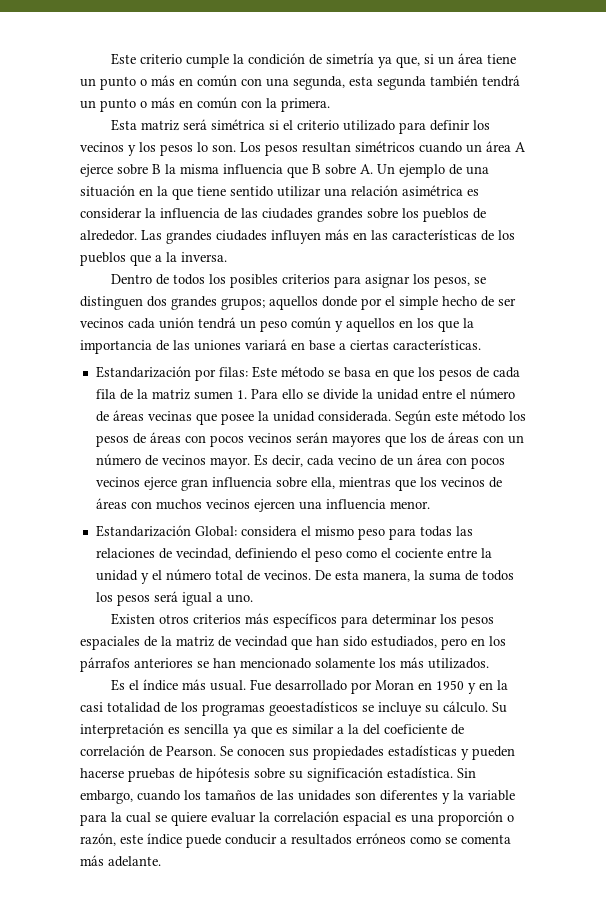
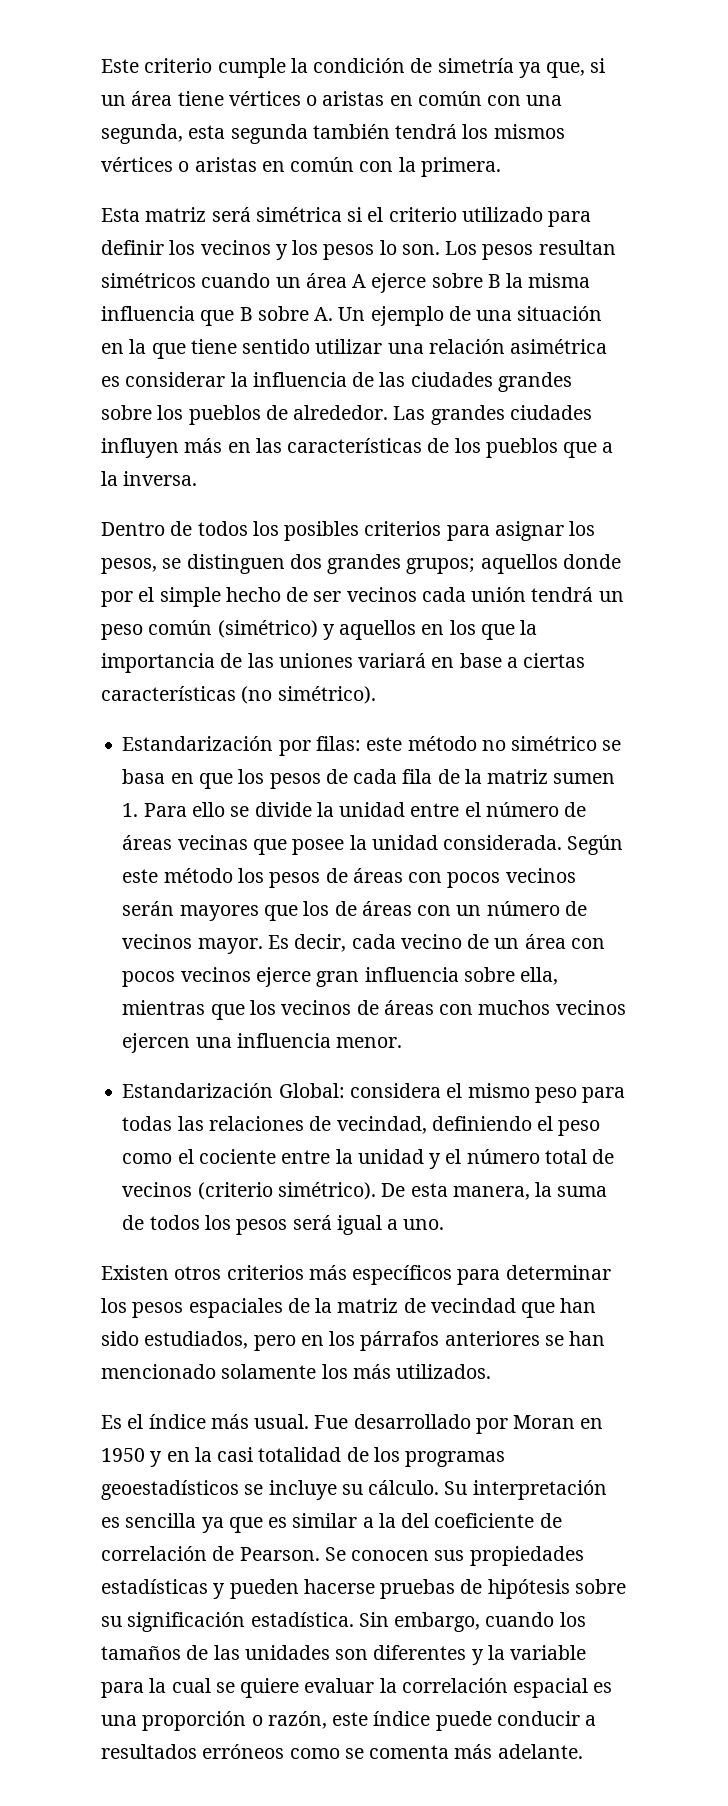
- Este criterio cumple la condición de simetría ya que, si un área tiene un punto o más en común con una segunda, esta segunda también tendrá un punto o más en común con la primera.
+ Este criterio cumple la condición de simetría ya que, si un área tiene vértices o aristas en común con una segunda, esta segunda también tendrá los mismos vértices o aristas en común con la primera.
- Dentro de todos los posibles criterios para asignar los pesos, se distinguen dos grandes grupos; aquellos donde por el simple hecho de ser vecinos cada unión tendrá un peso común y aquellos en los que la importancia de las uniones variará en base a ciertas características.
+ Dentro de todos los posibles criterios para asignar los pesos, se distinguen dos grandes grupos; aquellos donde por el simple hecho de ser vecinos cada unión tendrá un peso común (simétrico) y aquellos en los que la importancia de las uniones variará en base a ciertas características (no simétrico).
- Estandarización por filas: Este método se basa en que los pesos de cada fila de la matriz sumen 1. Para ello se divide la unidad entre el número de áreas vecinas que posee la unidad considerada.
+ Estandarización por filas: este método no simétrico se basa en que los pesos de cada fila de la matriz sumen 1. Para ello se divide la unidad entre el número de áreas vecinas que posee la unidad considerada.
- Estandarización Global: considera el mismo peso para todas las relaciones de vecindad, definiendo el peso como el cociente entre la unidad y el número total de vecinos.
+ Estandarización Global: considera el mismo peso para todas las relaciones de vecindad, definiendo el peso como el cociente entre la unidad y el número total de vecinos (criterio simétrico).

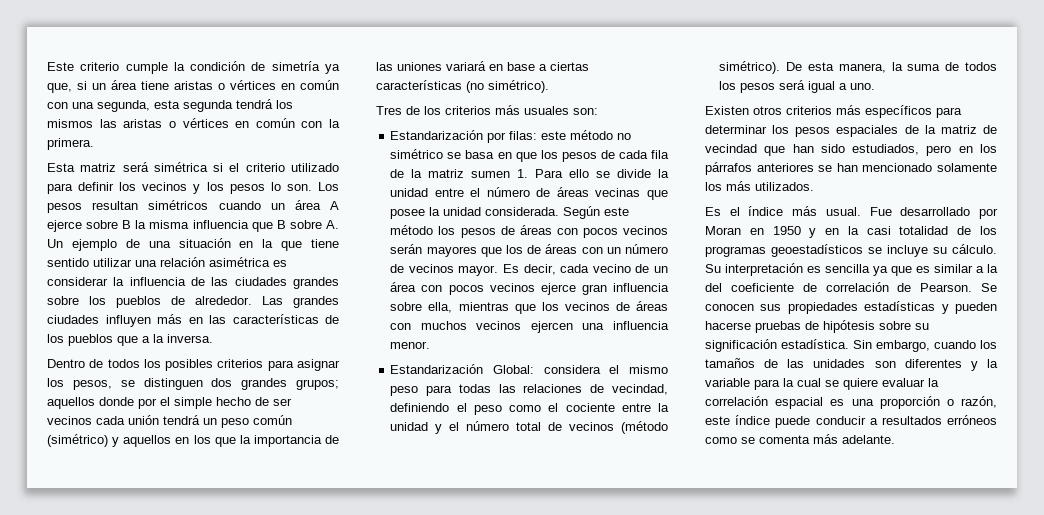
- Este criterio cumple la condición de simetría ya que, si un área tiene vértices o aristas en común con una segunda, esta segunda también tendrá los mismos vértices o aristas en común con la primera.
+ Este criterio cumple la condición de simetría ya que, si un área tiene aristas o vértices en común con una segunda, esta segunda tendrá los mismos las aristas o vértices en común con la primera.
+ Tres de los criterios más usuales son:
- Estandarización Global: considera el mismo peso para todas las relaciones de vecindad, definiendo el peso como el cociente entre la unidad y el número total de vecinos (criterio simétrico).
+ Estandarización Global: considera el mismo peso para todas las relaciones de vecindad, definiendo el peso como el cociente entre la unidad y el número total de vecinos (método simétrico).

